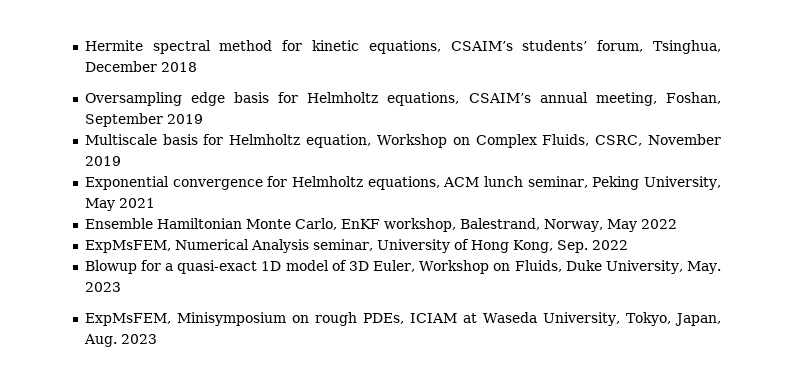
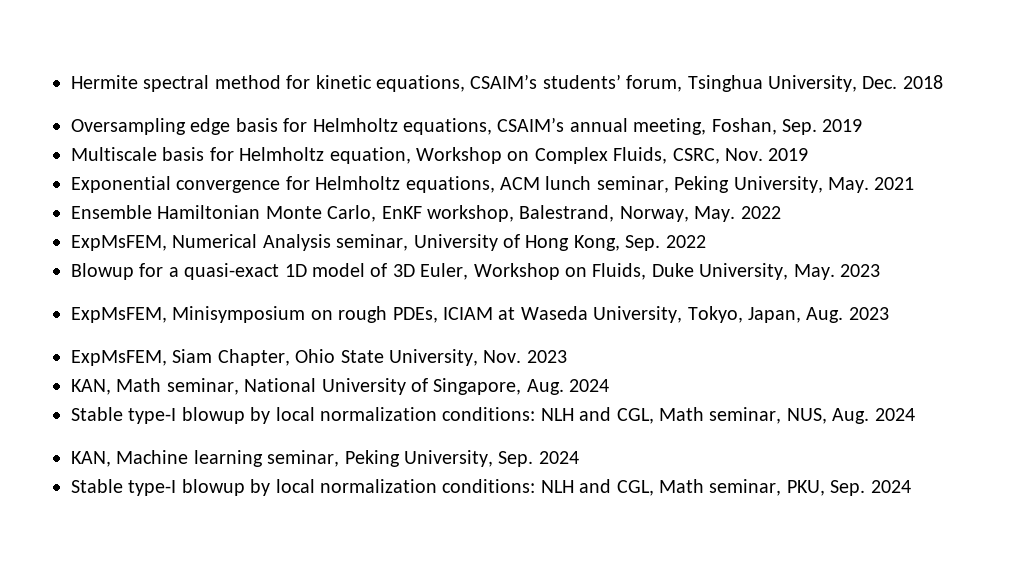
- Hermite spectral method for kinetic equations, CSAIM’s students’ forum, Tsinghua, December 2018
+ Hermite spectral method for kinetic equations, CSAIM’s students’ forum, Tsinghua University, Dec. 2018
- Oversampling edge basis for Helmholtz equations, CSAIM’s annual meeting, Foshan, September 2019
+ Oversampling edge basis for Helmholtz equations, CSAIM’s annual meeting, Foshan, Sep. 2019
- Multiscale basis for Helmholtz equation, Workshop on Complex Fluids, CSRC, November 2019
+ Multiscale basis for Helmholtz equation, Workshop on Complex Fluids, CSRC, Nov. 2019
- Exponential convergence for Helmholtz equations, ACM lunch seminar, Peking University, May 2021
+ Exponential convergence for Helmholtz equations, ACM lunch seminar, Peking University, May. 2021
- Ensemble Hamiltonian Monte Carlo, EnKF workshop, Balestrand, Norway, May 2022
+ Ensemble Hamiltonian Monte Carlo, EnKF workshop, Balestrand, Norway, May. 2022
+ ExpMsFEM, Siam Chapter, Ohio State University, Nov. 2023
+ KAN, Math seminar, National University of Singapore, Aug. 2024
+ Stable type-I blowup by local normalization conditions: NLH and CGL, Math seminar, NUS, Aug. 2024
+ KAN, Machine learning seminar, Peking University, Sep. 2024
+ Stable type-I blowup by local normalization conditions: NLH and CGL, Math seminar, PKU, Sep. 2024

